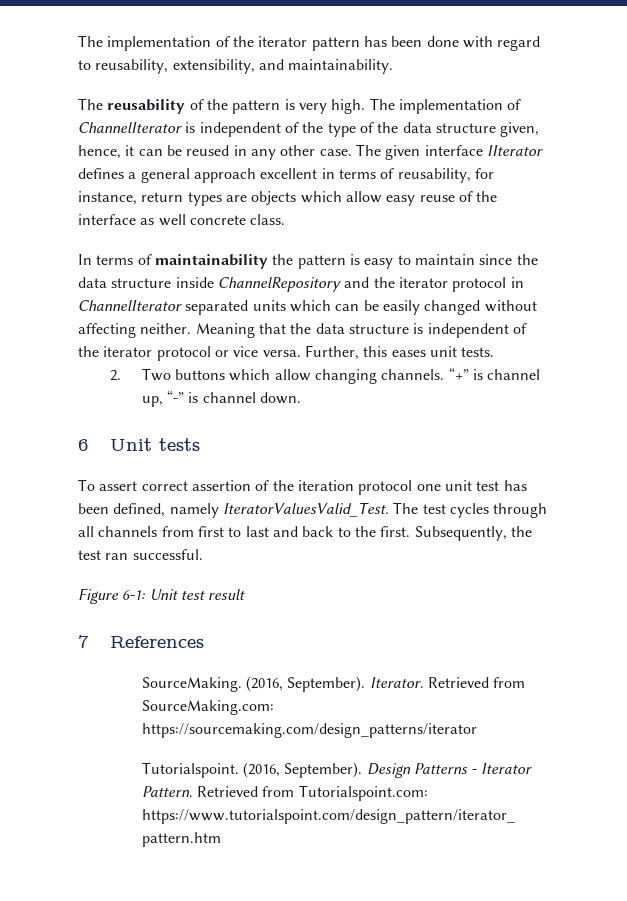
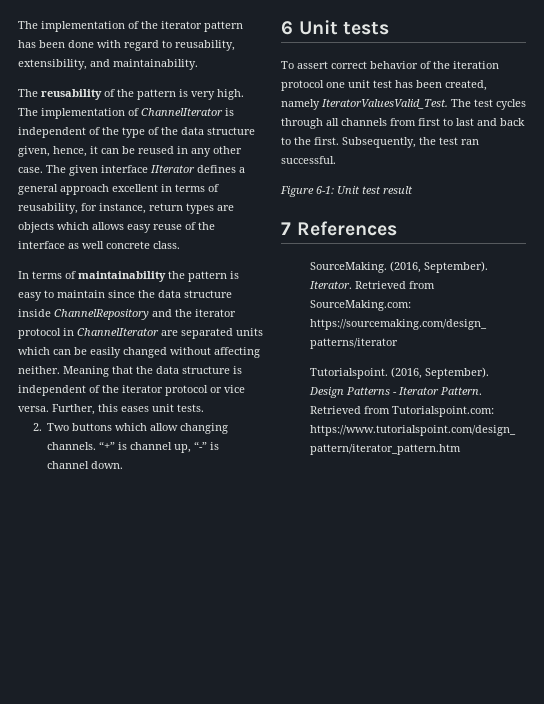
- The given interface IIterator defines a general approach excellent in terms of reusability, for instance, return types are objects which allow easy reuse of the interface as well concrete class.
+ The given interface IIterator defines a general approach excellent in terms of reusability, for instance, return types are objects which allows easy reuse of the interface as well concrete class.
- In terms of maintainability the pattern is easy to maintain since the data structure inside ChannelRepository and the iterator protocol in ChannelIterator separated units which can be easily changed without affecting neither.
+ In terms of maintainability the pattern is easy to maintain since the data structure inside ChannelRepository and the iterator protocol in ChannelIterator are separated units which can be easily changed without affecting neither.
- To assert correct assertion of the iteration protocol one unit test has been defined, namely IteratorValuesValid_Test.
+ To assert correct behavior of the iteration protocol one unit test has been created, namely IteratorValuesValid_Test.

